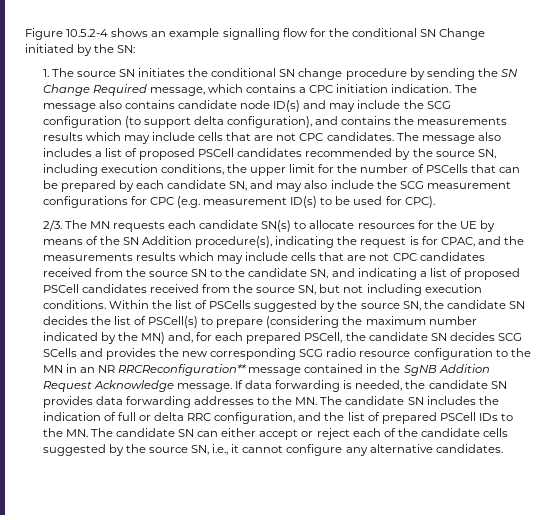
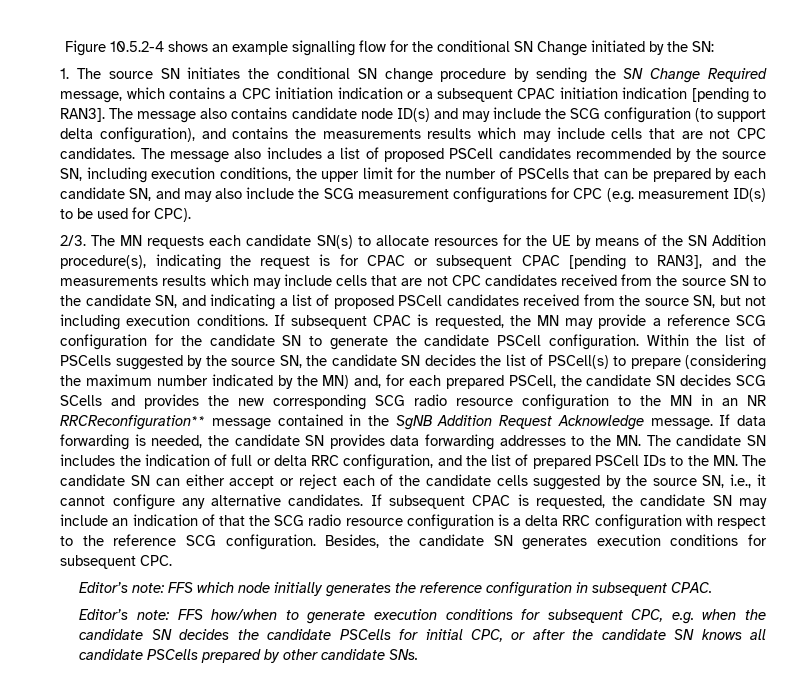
- 1. The source SN initiates the conditional SN change procedure by sending the SN Change Required message, which contains a CPC initiation indication.
+ 1. The source SN initiates the conditional SN change procedure by sending the SN Change Required message, which contains a CPC initiation indication or a subsequent CPAC initiation indication [pending to RAN3].
- The MN requests each candidate SN(s) to allocate resources for the UE by means of the SN Addition procedure(s), indicating the request is for CPAC, and the measurements results which may include cells that are not CPC candidates received from the source SN to the candidate SN, and indicating a list of proposed PSCell candidates received from the source SN, but not including execution conditions.
+ The MN requests each candidate SN(s) to allocate resources for the UE by means of the SN Addition procedure(s), indicating the request is for CPAC or subsequent CPAC [pending to RAN3], and the measurements results which may include cells that are not CPC candidates received from the source SN to the candidate SN, and indicating a list of proposed PSCell candidates received from the source SN, but not including execution conditions.
+ If subsequent CPAC is requested, the MN may provide a reference SCG configuration for the candidate SN to generate the candidate PSCell configuration.
+ If subsequent CPAC is requested, the candidate SN may include an indication of that the SCG radio resource configuration is a delta RRC configuration with respect to the reference SCG configuration. Besides, the candidate SN generates execution conditions for subsequent CPC.
+ Editor’s note: FFS which node initially generates the reference configuration in subsequent CPAC.
+ Editor’s note: FFS how/when to generate execution conditions for subsequent CPC, e.g. when the candidate SN decides the candidate PSCells for initial CPC, or after the candidate SN knows all candidate PSCells prepared by other candidate SNs.

